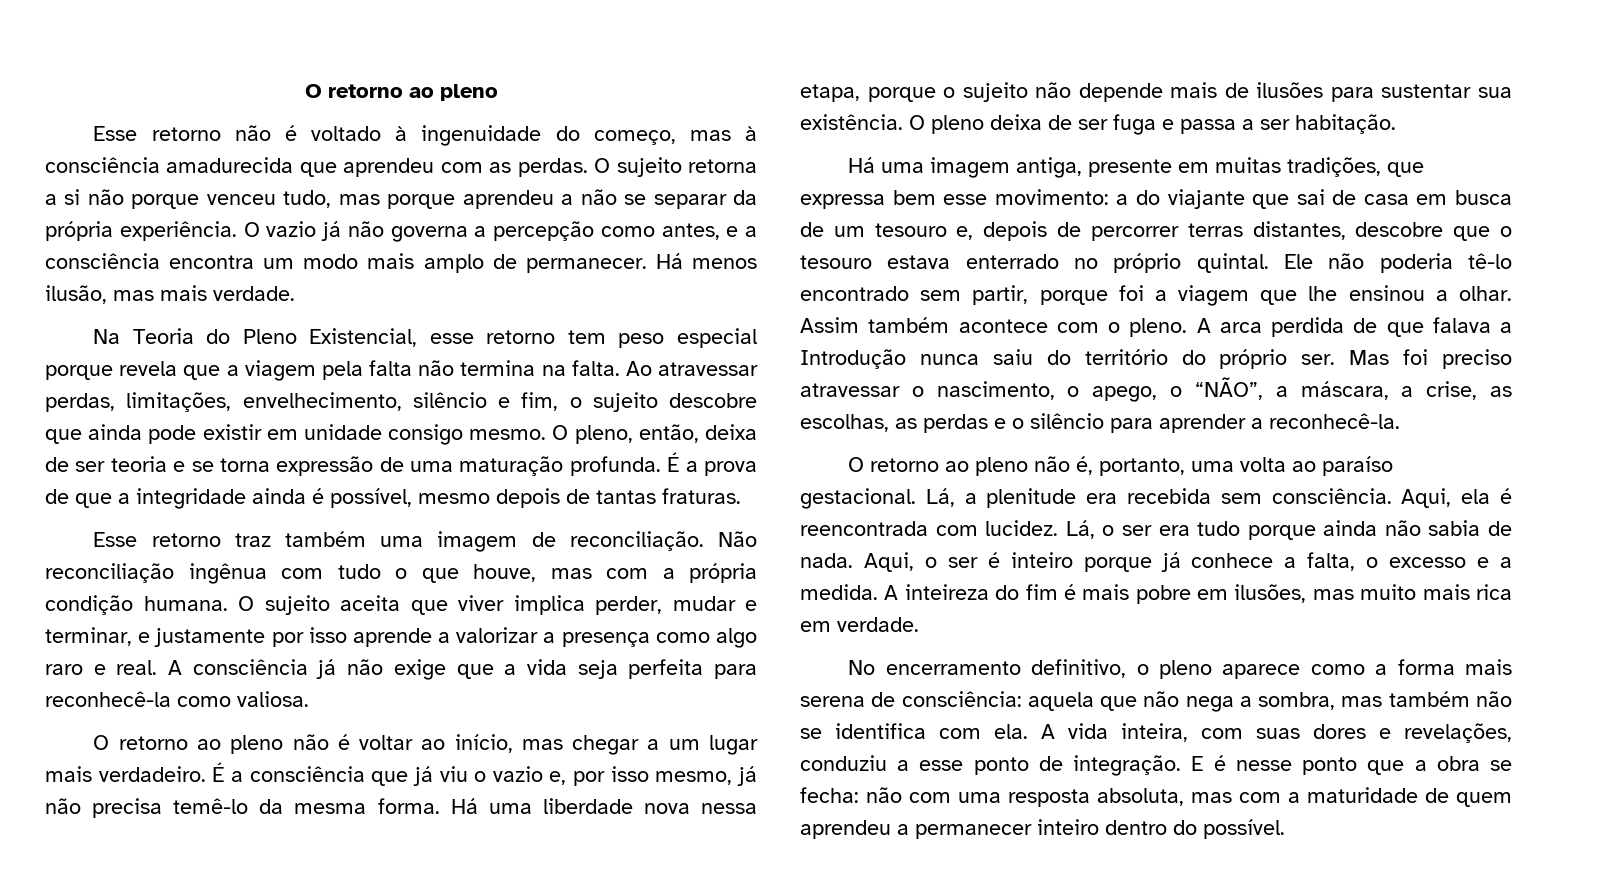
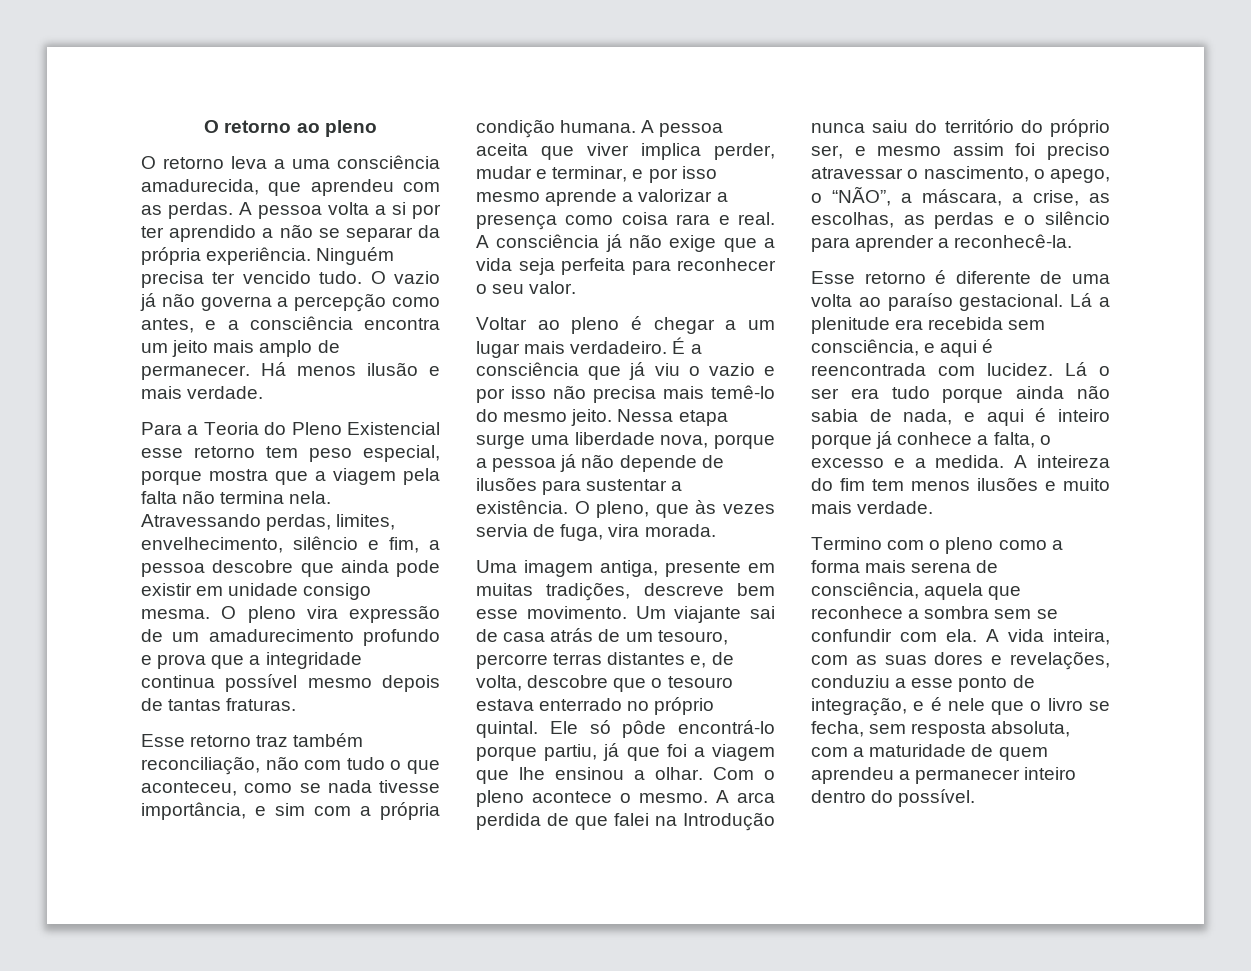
- Esse retorno não é voltado à ingenuidade do começo, mas à consciência amadurecida que aprendeu com as perdas.
+ O retorno leva a uma consciência amadurecida, que aprendeu com as perdas.
- O sujeito retorna a si não porque venceu tudo, mas porque aprendeu a não se separar da própria experiência.
+ A pessoa volta a si por ter aprendido a não se separar da própria experiência.
+ Ninguém precisa ter vencido tudo.
- O vazio já não governa a percepção como antes, e a consciência encontra um modo mais amplo de permanecer.
+ O vazio já não governa a percepção como antes, e a consciência encontra um jeito mais amplo de permanecer.
- Há menos ilusão, mas mais verdade.
- Na Teoria do Pleno Existencial, esse retorno tem peso especial porque revela que a viagem pela falta não termina na falta. Ao atravessar perdas, limitações, envelhecimento, silêncio e fim, o sujeito descobre que ainda pode existir em unidade consigo mesmo. O pleno, então, deixa de ser teoria e se torna expressão de uma maturação profunda. É a prova de que a integridade ainda é possível, mesmo depois de tantas fraturas.
+ Há menos ilusão e mais verdade.
+ Para a Teoria do Pleno Existencial esse retorno tem peso especial, porque mostra que a viagem pela falta não termina nela. Atravessando perdas, limites, envelhecimento, silêncio e fim, a pessoa descobre que ainda pode existir em unidade consigo mesma. O pleno vira expressão de um amadurecimento profundo e prova que a integridade continua possível mesmo depois de tantas fraturas.
- Esse retorno traz também uma imagem de reconciliação. Não reconciliação ingênua com tudo o que houve, mas com a própria condição humana.
+ Esse retorno traz também reconciliação, não com tudo o que aconteceu, como se nada tivesse importância, e sim com a própria condição humana.
- O sujeito aceita que viver implica perder, mudar e terminar, e justamente por isso aprende a valorizar a presença como algo raro e real.
+ A pessoa aceita que viver implica perder, mudar e terminar, e por isso mesmo aprende a valorizar a presença como coisa rara e real.
- A consciência já não exige que a vida seja perfeita para reconhecê-la como valiosa.
- O retorno ao pleno não é voltar ao início, mas chegar a um lugar mais verdadeiro.
+ A consciência já não exige que a vida seja perfeita para reconhecer o seu valor.
+ Voltar ao pleno é chegar a um lugar mais verdadeiro.
- É a consciência que já viu o vazio e, por isso mesmo, já não precisa temê-lo da mesma forma. Há uma liberdade nova nessa etapa, porque o sujeito não depende mais de ilusões para sustentar sua existência.
+ É a consciência que já viu o vazio e por isso não precisa mais temê-lo do mesmo jeito. Nessa etapa surge uma liberdade nova, porque a pessoa já não depende de ilusões para sustentar a existência.
- O pleno deixa de ser fuga e passa a ser habitação.
- Há uma imagem antiga, presente em muitas tradições, que expressa bem esse movimento: a do viajante que sai de casa em busca de um tesouro e, depois de percorrer terras distantes, descobre que o tesouro estava enterrado no próprio quintal.
+ O pleno, que às vezes servia de fuga, vira morada.
+ Uma imagem antiga, presente em muitas tradições, descreve bem esse movimento. Um viajante sai de casa atrás de um tesouro, percorre terras distantes e, de volta, descobre que o tesouro estava enterrado no próprio quintal.
- Ele não poderia tê-lo encontrado sem partir, porque foi a viagem que lhe ensinou a olhar.
+ Ele só pôde encontrá-lo porque partiu, já que foi a viagem que lhe ensinou a olhar.
- Assim também acontece com o pleno.
+ Com o pleno acontece o mesmo.
- A arca perdida de que falava a Introdução nunca saiu do território do próprio ser. Mas foi preciso atravessar o nascimento, o apego, o “NÃO”, a máscara, a crise, as escolhas, as perdas e o silêncio para aprender a reconhecê-la.
+ A arca perdida de que falei na Introdução nunca saiu do território do próprio ser, e mesmo assim foi preciso atravessar o nascimento, o apego, o “NÃO”, a máscara, a crise, as escolhas, as perdas e o silêncio para aprender a reconhecê-la.
- O retorno ao pleno não é, portanto, uma volta ao paraíso gestacional.
+ Esse retorno é diferente de uma volta ao paraíso gestacional.
- Lá, a plenitude era recebida sem consciência. Aqui, ela é reencontrada com lucidez.
+ Lá a plenitude era recebida sem consciência, e aqui é reencontrada com lucidez.
- Lá, o ser era tudo porque ainda não sabia de nada. Aqui, o ser é inteiro porque já conhece a falta, o excesso e a medida.
+ Lá o ser era tudo porque ainda não sabia de nada, e aqui é inteiro porque já conhece a falta, o excesso e a medida.
- A inteireza do fim é mais pobre em ilusões, mas muito mais rica em verdade.
- No encerramento definitivo, o pleno aparece como a forma mais serena de consciência: aquela que não nega a sombra, mas também não se identifica com ela.
+ A inteireza do fim tem menos ilusões e muito mais verdade.
+ Termino com o pleno como a forma mais serena de consciência, aquela que reconhece a sombra sem se confundir com ela.
- A vida inteira, com suas dores e revelações, conduziu a esse ponto de integração. E é nesse ponto que a obra se fecha: não com uma resposta absoluta, mas com a maturidade de quem aprendeu a permanecer inteiro dentro do possível.
+ A vida inteira, com as suas dores e revelações, conduziu a esse ponto de integração, e é nele que o livro se fecha, sem resposta absoluta, com a maturidade de quem aprendeu a permanecer inteiro dentro do possível.

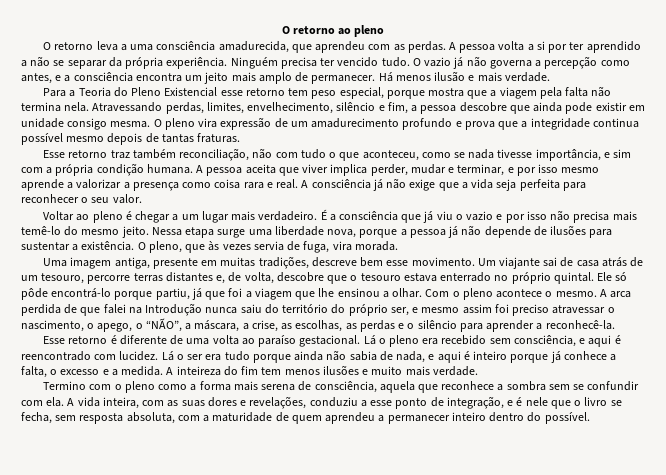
- Lá a plenitude era recebida sem consciência, e aqui é reencontrada com lucidez.
+ Lá o pleno era recebido sem consciência, e aqui é reencontrado com lucidez.

